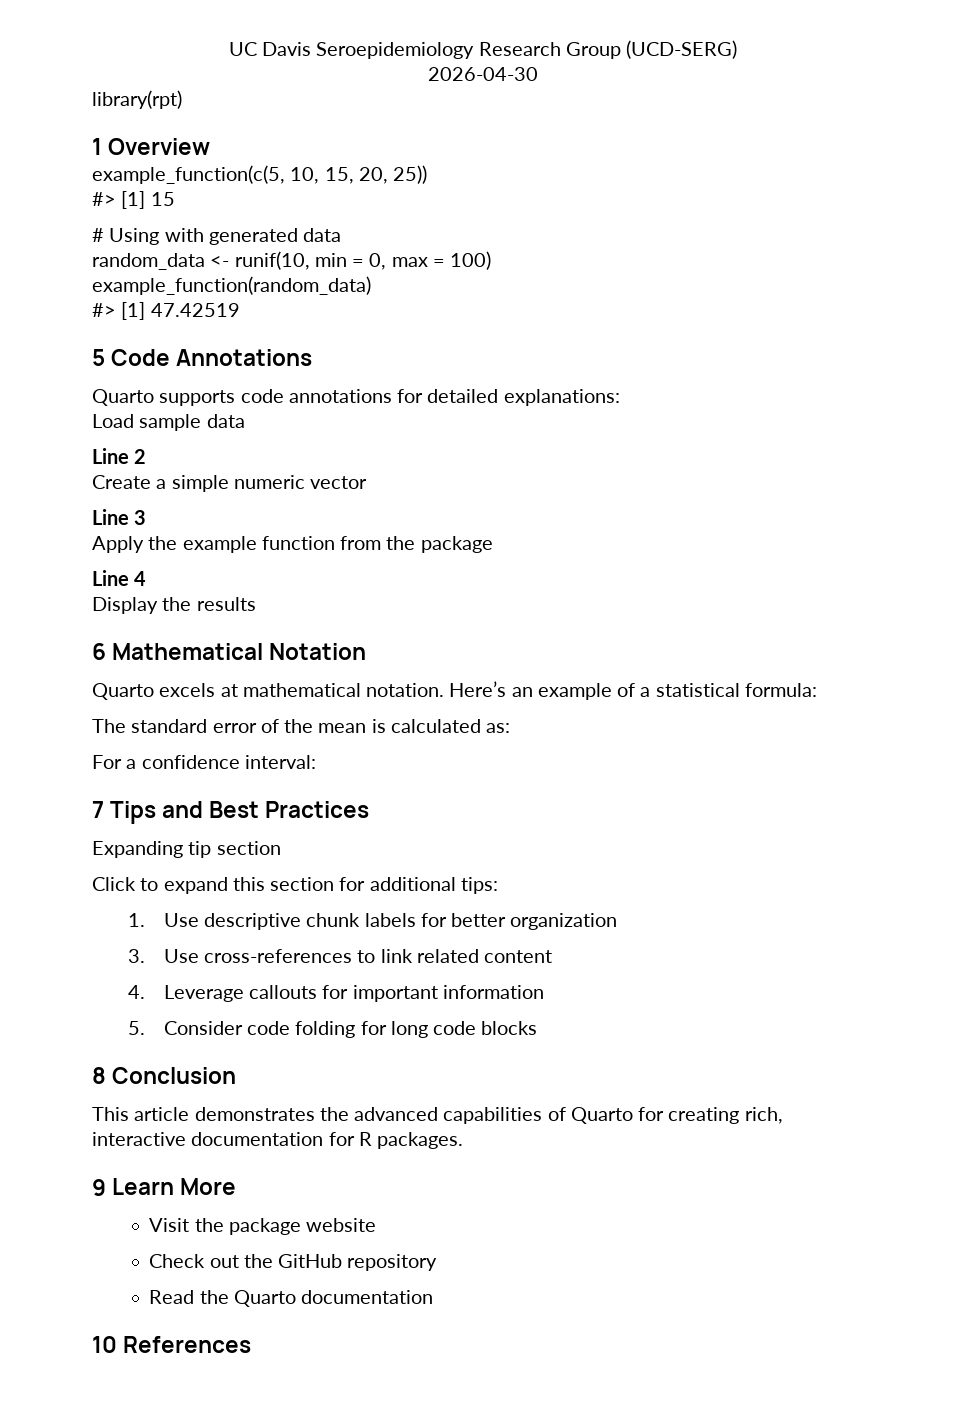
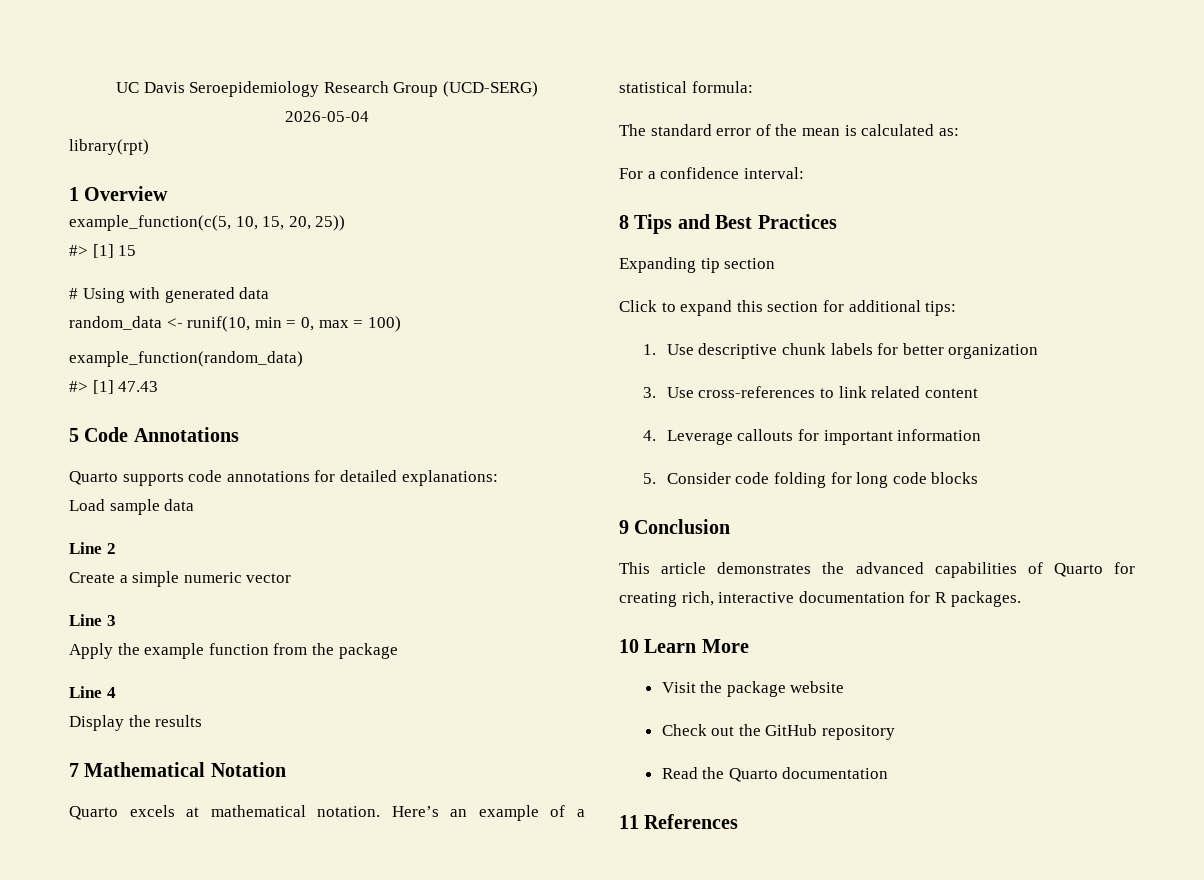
- 2026-04-30
+ 2026-05-04
- #> [1] 47.42519
+ #> [1] 47.43
- 6 Mathematical Notation
+ 7 Mathematical Notation
- 7 Tips and Best Practices
+ 8 Tips and Best Practices
- 8 Conclusion
+ 9 Conclusion
- 9 Learn More
+ 10 Learn More
- 10 References
+ 11 References

